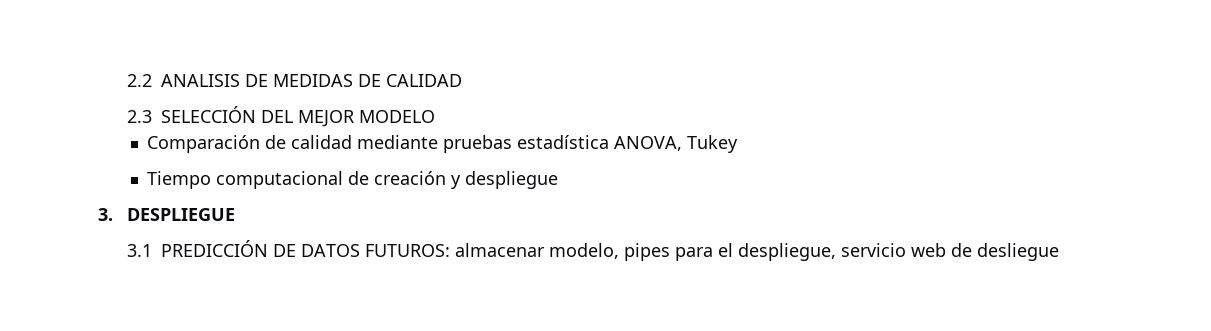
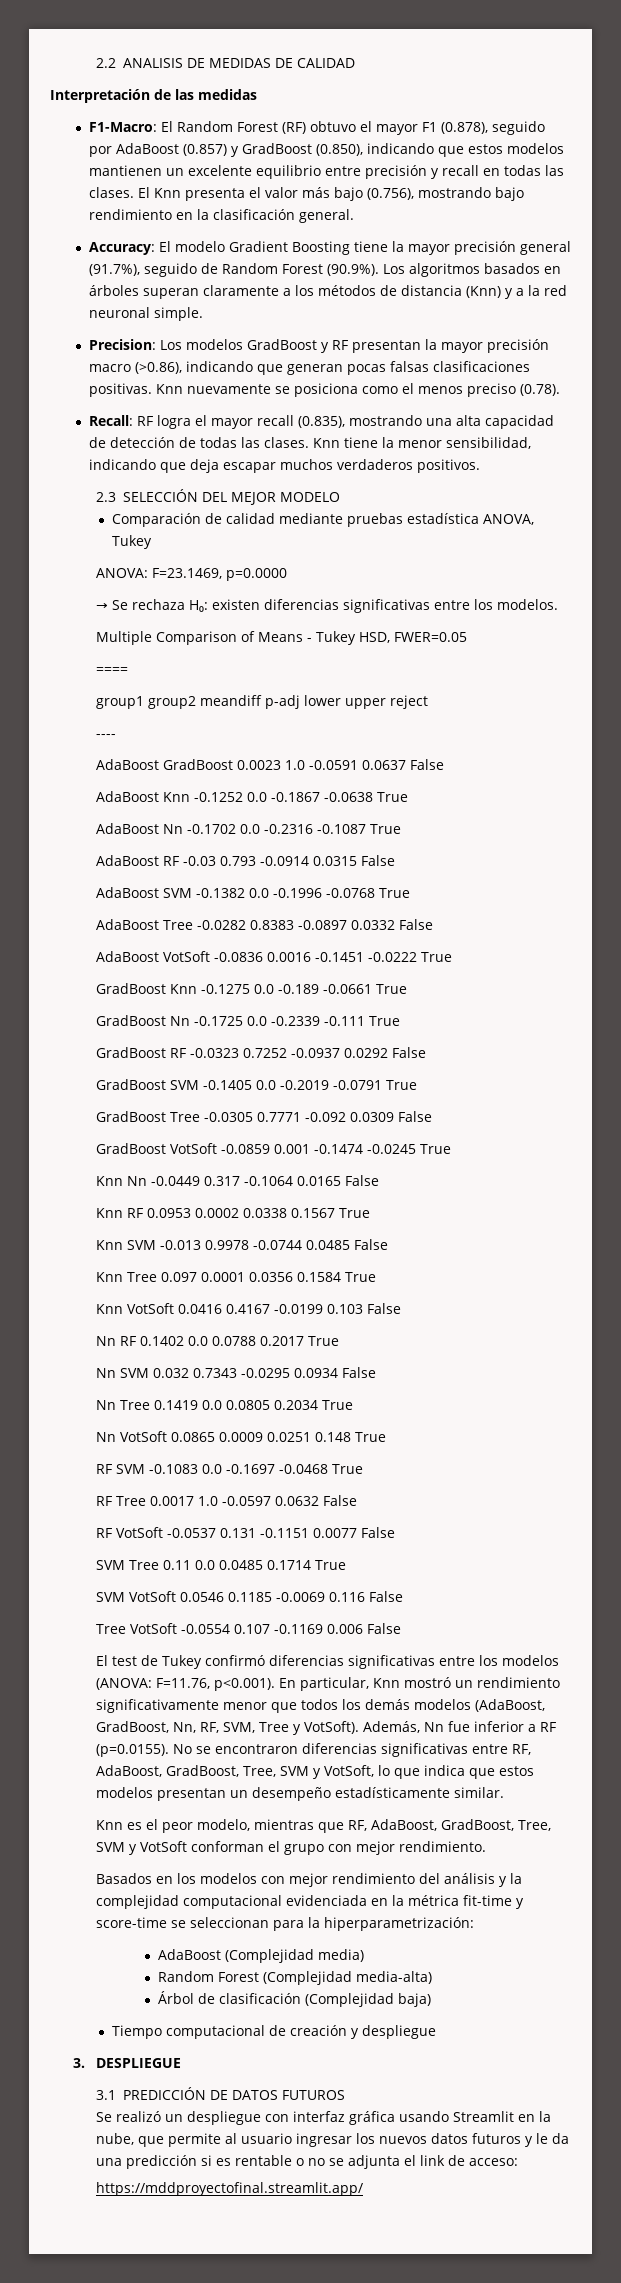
+ Interpretación de las medidas
+ F1-Macro: El Random Forest (RF) obtuvo el mayor F1 (0.878), seguido por AdaBoost (0.857) y GradBoost (0.850), indicando que estos modelos mantienen un excelente equilibrio entre precisión y recall en todas las clases. El Knn presenta el valor más bajo (0.756), mostrando bajo rendimiento en la clasificación general.
+ Accuracy: El modelo Gradient Boosting tiene la mayor precisión general (91.7%), seguido de Random Forest (90.9%). Los algoritmos basados en árboles superan claramente a los métodos de distancia (Knn) y a la red neuronal simple.
+ Precision: Los modelos GradBoost y RF presentan la mayor precisión macro (>0.86), indicando que generan pocas falsas clasificaciones positivas. Knn nuevamente se posiciona como el menos preciso (0.78).
+ Recall: RF logra el mayor recall (0.835), mostrando una alta capacidad de detección de todas las clases. Knn tiene la menor sensibilidad, indicando que deja escapar muchos verdaderos positivos.
+ ANOVA: F=23.1469, p=0.0000
+ → Se rechaza H₀: existen diferencias significativas entre los modelos.
+ Multiple Comparison of Means - Tukey HSD, FWER=0.05
+ ====
+ group1 group2 meandiff p-adj lower upper reject
+ ----
+ AdaBoost GradBoost 0.0023 1.0 -0.0591 0.0637 False
+ AdaBoost Knn -0.1252 0.0 -0.1867 -0.0638 True
+ AdaBoost Nn -0.1702 0.0 -0.2316 -0.1087 True
+ AdaBoost RF -0.03 0.793 -0.0914 0.0315 False
+ AdaBoost SVM -0.1382 0.0 -0.1996 -0.0768 True
+ AdaBoost Tree -0.0282 0.8383 -0.0897 0.0332 False
+ AdaBoost VotSoft -0.0836 0.0016 -0.1451 -0.0222 True
+ GradBoost Knn -0.1275 0.0 -0.189 -0.0661 True
+ GradBoost Nn -0.1725 0.0 -0.2339 -0.111 True
+ GradBoost RF -0.0323 0.7252 -0.0937 0.0292 False
+ GradBoost SVM -0.1405 0.0 -0.2019 -0.0791 True
+ GradBoost Tree -0.0305 0.7771 -0.092 0.0309 False
+ GradBoost VotSoft -0.0859 0.001 -0.1474 -0.0245 True
+ Knn Nn -0.0449 0.317 -0.1064 0.0165 False
+ Knn RF 0.0953 0.0002 0.0338 0.1567 True
+ Knn SVM -0.013 0.9978 -0.0744 0.0485 False
+ Knn Tree 0.097 0.0001 0.0356 0.1584 True
+ Knn VotSoft 0.0416 0.4167 -0.0199 0.103 False
+ Nn RF 0.1402 0.0 0.0788 0.2017 True
+ Nn SVM 0.032 0.7343 -0.0295 0.0934 False
+ Nn Tree 0.1419 0.0 0.0805 0.2034 True
+ Nn VotSoft 0.0865 0.0009 0.0251 0.148 True
+ RF SVM -0.1083 0.0 -0.1697 -0.0468 True
+ RF Tree 0.0017 1.0 -0.0597 0.0632 False
+ RF VotSoft -0.0537 0.131 -0.1151 0.0077 False
+ SVM Tree 0.11 0.0 0.0485 0.1714 True
+ SVM VotSoft 0.0546 0.1185 -0.0069 0.116 False
+ Tree VotSoft -0.0554 0.107 -0.1169 0.006 False
+ El test de Tukey confirmó diferencias significativas entre los modelos (ANOVA: F=11.76, p<0.001). En particular, Knn mostró un rendimiento significativamente menor que todos los demás modelos (AdaBoost, GradBoost, Nn, RF, SVM, Tree y VotSoft). Además, Nn fue inferior a RF (p=0.0155). No se encontraron diferencias significativas entre RF, AdaBoost, GradBoost, Tree, SVM y VotSoft, lo que indica que estos modelos presentan un desempeño estadísticamente similar.
+ Knn es el peor modelo, mientras que RF, AdaBoost, GradBoost, Tree, SVM y VotSoft conforman el grupo con mejor rendimiento.
+ Basados en los modelos con mejor rendimiento del análisis y la complejidad computacional evidenciada en la métrica fit-time y score-time se seleccionan para la hiperparametrización:
+ AdaBoost (Complejidad media)
+ Random Forest (Complejidad media-alta)
+ Árbol de clasificación (Complejidad baja)
- 3.1 PREDICCIÓN DE DATOS FUTUROS: almacenar modelo, pipes para el despliegue, servicio web de desliegue
+ 3.1 PREDICCIÓN DE DATOS FUTUROS
+ Se realizó un despliegue con interfaz gráfica usando Streamlit en la nube, que permite al usuario ingresar los nuevos datos futuros y le da una predicción si es rentable o no se adjunta el link de acceso:
+ https://mddproyectofinal.streamlit.app/

